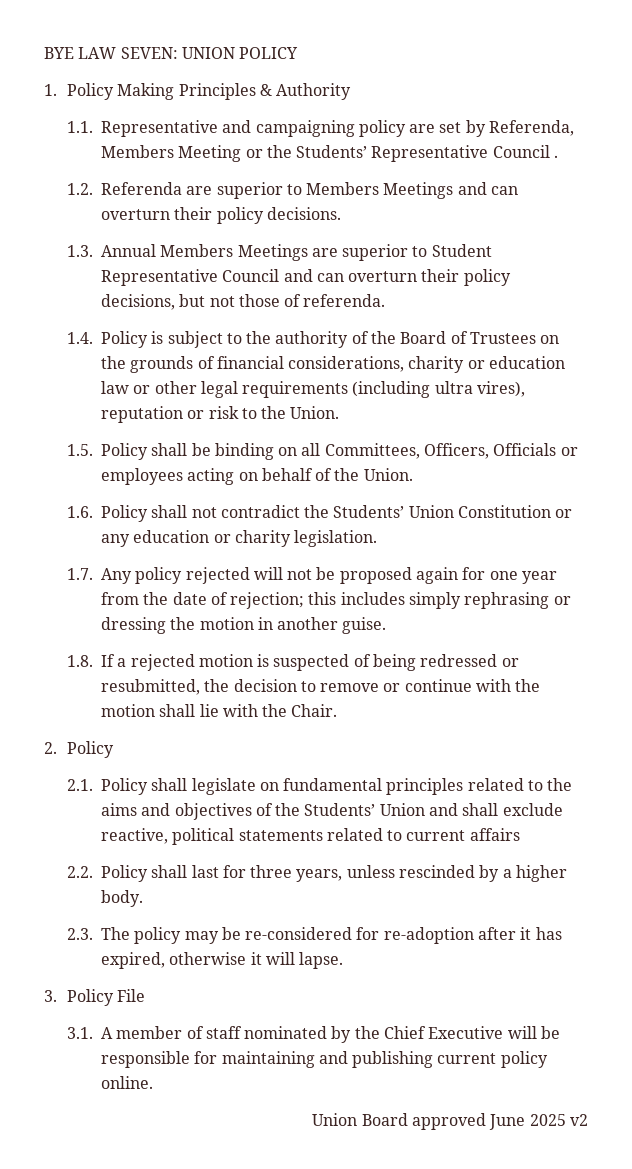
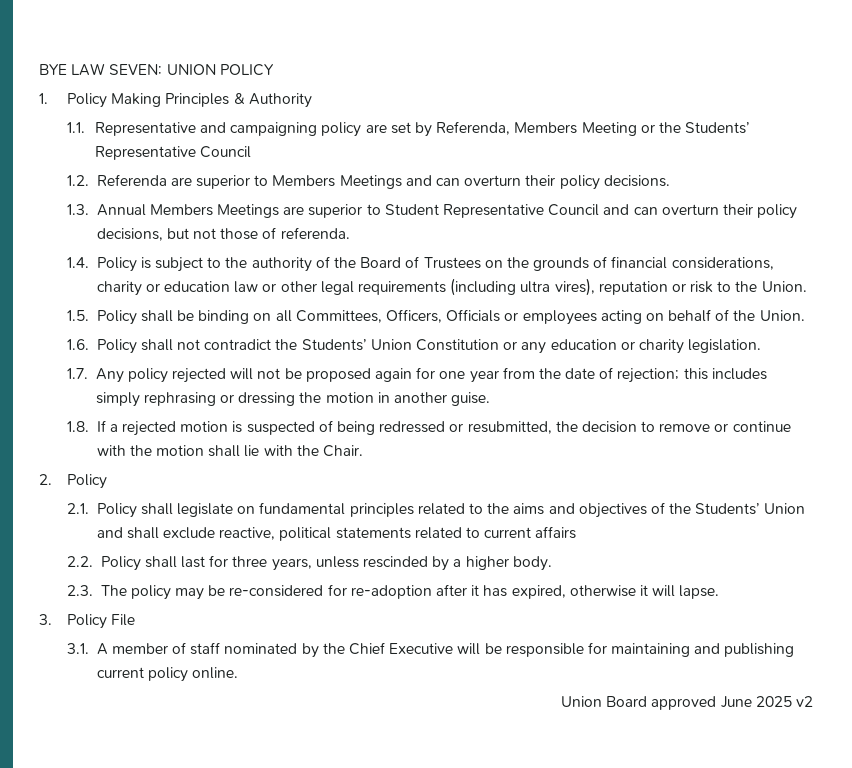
- 1.1. Representative and campaigning policy are set by Referenda, Members Meeting or the Students’ Representative Council .
+ 1.1. Representative and campaigning policy are set by Referenda, Members Meeting or the Students’ Representative Council

